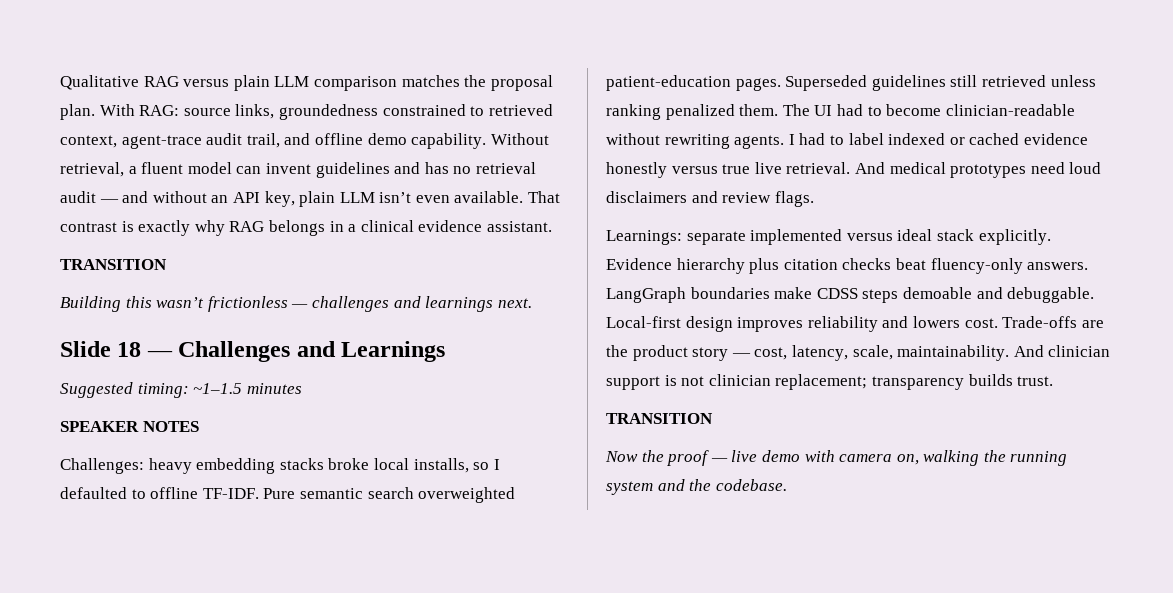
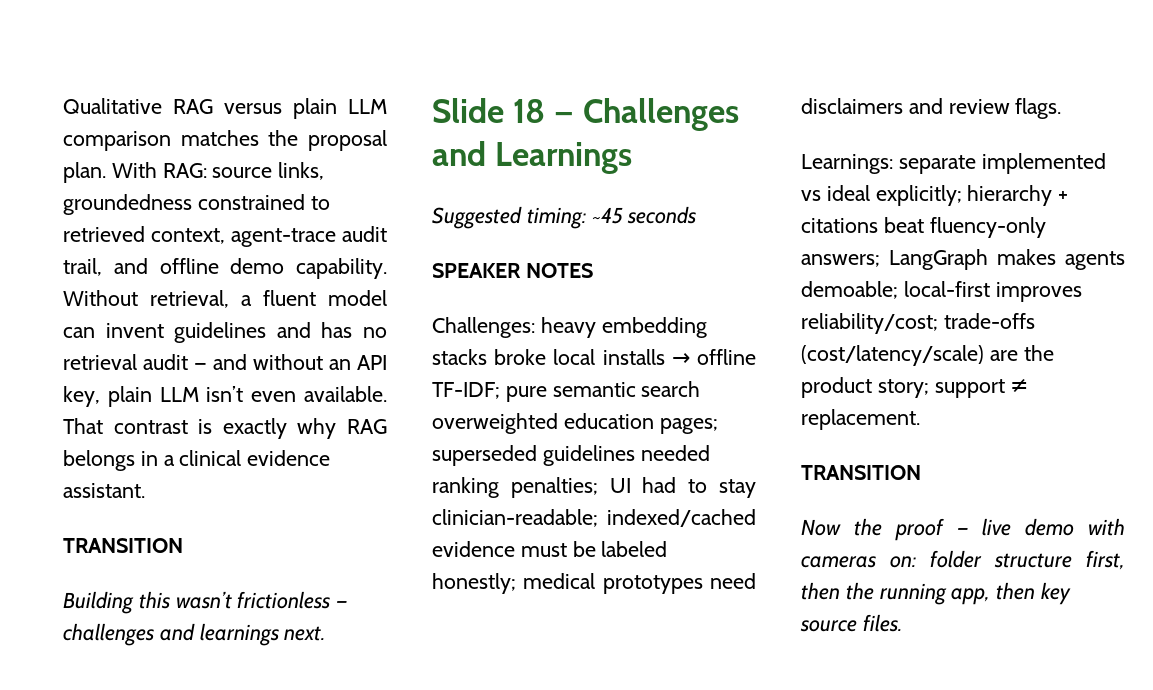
- Suggested timing: ~1–1.5 minutes
+ Suggested timing: ~45 seconds
- Challenges: heavy embedding stacks broke local installs, so I defaulted to offline TF-IDF. Pure semantic search overweighted patient-education pages. Superseded guidelines still retrieved unless ranking penalized them. The UI had to become clinician-readable without rewriting agents. I had to label indexed or cached evidence honestly versus true live retrieval. And medical prototypes need loud disclaimers and review flags.
+ Challenges: heavy embedding stacks broke local installs → offline TF-IDF; pure semantic search overweighted education pages; superseded guidelines needed ranking penalties; UI had to stay clinician-readable; indexed/cached evidence must be labeled honestly; medical prototypes need disclaimers and review flags.
- Learnings: separate implemented versus ideal stack explicitly. Evidence hierarchy plus citation checks beat fluency-only answers. LangGraph boundaries make CDSS steps demoable and debuggable. Local-first design improves reliability and lowers cost. Trade-offs are the product story — cost, latency, scale, maintainability. And clinician support is not clinician replacement; transparency builds trust.
+ Learnings: separate implemented vs ideal explicitly; hierarchy + citations beat fluency-only answers; LangGraph makes agents demoable; local-first improves reliability/cost; trade-offs (cost/latency/scale) are the product story; support ≠ replacement.
- Now the proof — live demo with camera on, walking the running system and the codebase.
+ Now the proof — live demo with cameras on: folder structure first, then the running app, then key source files.

